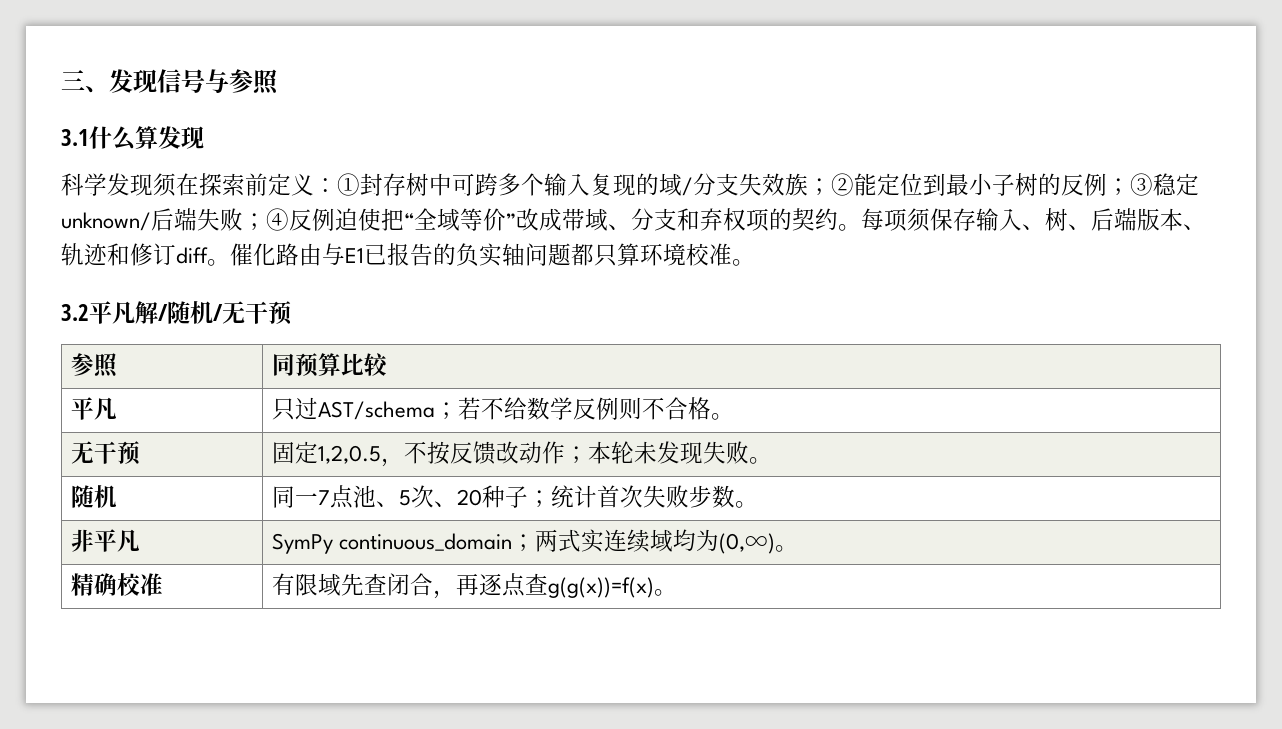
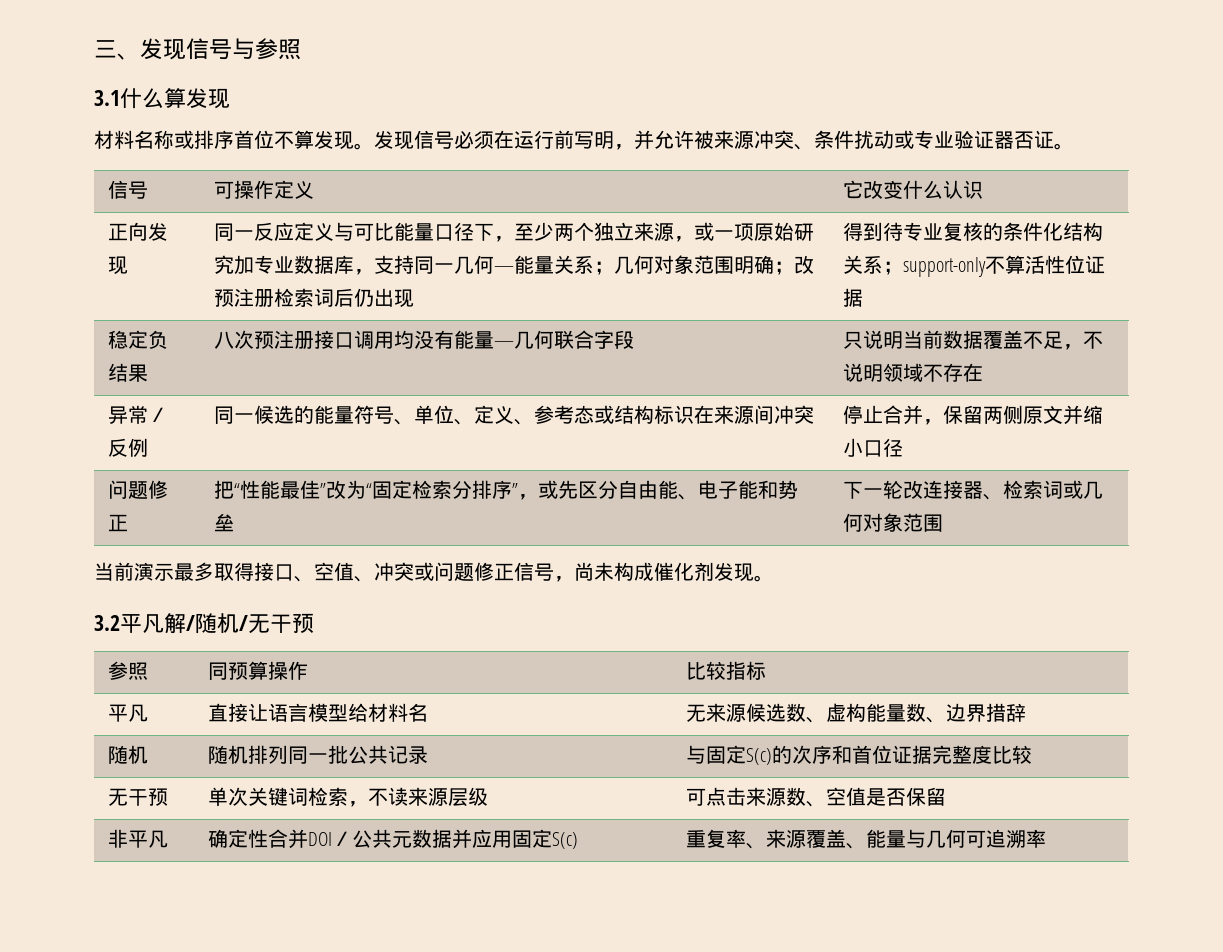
- 科学发现须在探索前定义：①封存树中可跨多个输入复现的域/分支失效族；②能定位到最小子树的反例；③稳定unknown/后端失败；④反例迫使把“全域等价”改成带域、分支和弃权项的契约。每项须保存输入、树、后端版本、轨迹和修订diff。催化路由与E1已报告的负实轴问题都只算环境校准。
+ 材料名称或排序首位不算发现。发现信号必须在运行前写明，并允许被来源冲突、条件扰动或专业验证器否证。
+ 信号 | 可操作定义 | 它改变什么认识
+ 正向发现 | 同一反应定义与可比能量口径下，至少两个独立来源，或一项原始研究加专业数据库，支持同一几何—能量关系；几何对象范围明确；改预注册检索词后仍出现 | 得到待专业复核的条件化结构关系；support-only不算活性位证据
+ 稳定负结果 | 八次预注册接口调用均没有能量—几何联合字段 | 只说明当前数据覆盖不足，不说明领域不存在
+ 异常／反例 | 同一候选的能量符号、单位、定义、参考态或结构标识在来源间冲突 | 停止合并，保留两侧原文并缩小口径
+ 问题修正 | 把“性能最佳”改为“固定检索分排序”，或先区分自由能、电子能和势垒 | 下一轮改连接器、检索词或几何对象范围
+ 当前演示最多取得接口、空值、冲突或问题修正信号，尚未构成催化剂发现。
- 参照 | 同预算比较
- 平凡 | 只过AST/schema；若不给数学反例则不合格。
- 无干预 | 固定1,2,0.5，不按反馈改动作；本轮未发现失败。
- 随机 | 同一7点池、5次、20种子；统计首次失败步数。
- 非平凡 | SymPy continuous_domain；两式实连续域均为(0,∞)。
- 精确校准 | 有限域先查闭合，再逐点查g(g(x))=f(x)。
+ 参照 | 同预算操作 | 比较指标
+ 平凡 | 直接让语言模型给材料名 | 无来源候选数、虚构能量数、边界措辞
+ 随机 | 随机排列同一批公共记录 | 与固定S(c)的次序和首位证据完整度比较
+ 无干预 | 单次关键词检索，不读来源层级 | 可点击来源数、空值是否保留
+ 非平凡 | 确定性合并DOI／公共元数据并应用固定S(c) | 重复率、来源覆盖、能量与几何可追溯率

